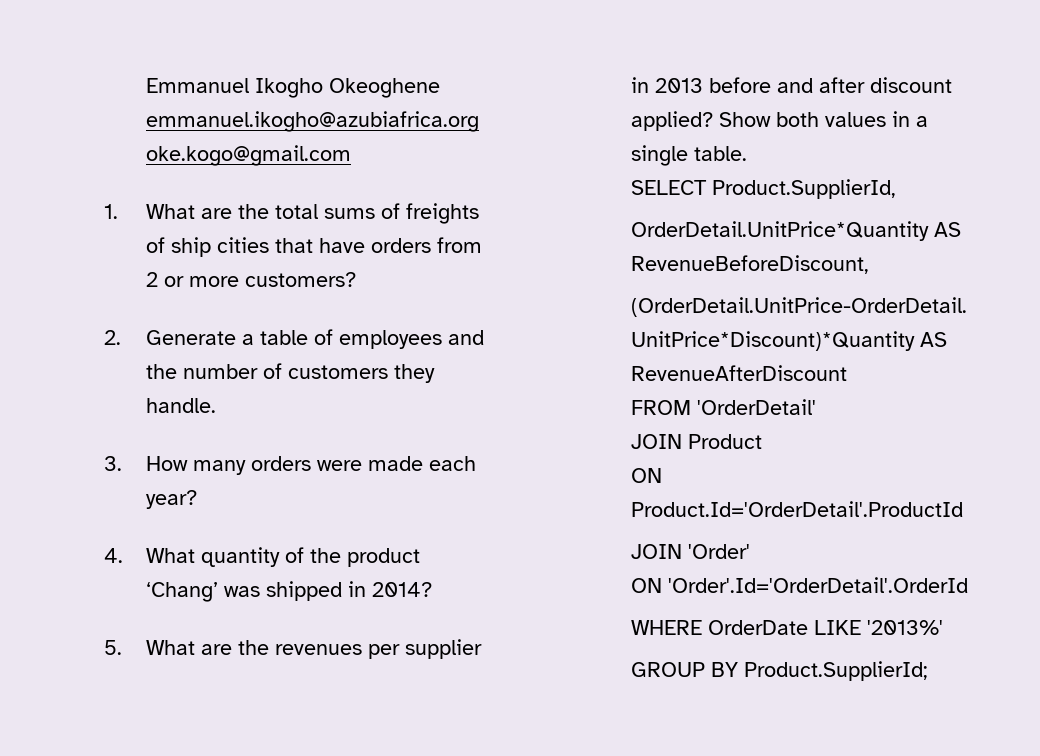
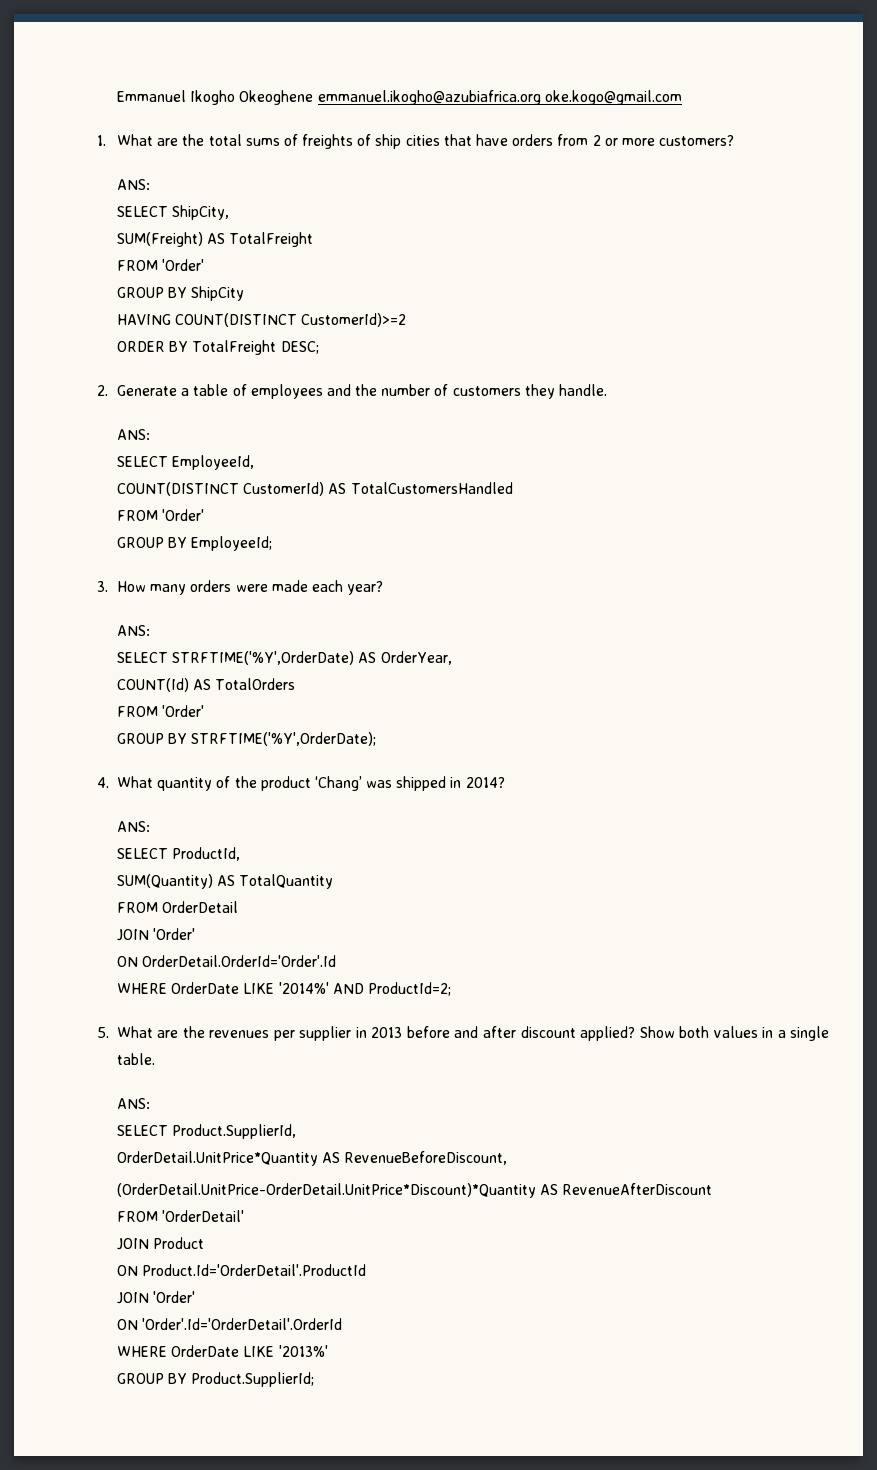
  1. What are the total sums of freights of ship cities that have orders from 2 or more customers?
+ ANS:
+ SELECT ShipCity,
+ SUM(Freight) AS TotalFreight
+ FROM 'Order'
+ GROUP BY ShipCity
+ HAVING COUNT(DISTINCT CustomerId)>=2
+ ORDER BY TotalFreight DESC;
  2. Generate a table of employees and the number of customers they handle.
+ ANS:
+ SELECT EmployeeId,
+ COUNT(DISTINCT CustomerId) AS TotalCustomersHandled
+ FROM 'Order'
+ GROUP BY EmployeeId;
  3. How many orders were made each year?
+ ANS:
+ SELECT STRFTIME('%Y',OrderDate) AS OrderYear,
+ COUNT(Id) AS TotalOrders
+ FROM 'Order'
+ GROUP BY STRFTIME('%Y',OrderDate);
  4. What quantity of the product ‘Chang’ was shipped in 2014?
+ ANS:
+ SELECT ProductId,
+ SUM(Quantity) AS TotalQuantity
+ FROM OrderDetail
+ JOIN 'Order'
+ ON OrderDetail.OrderId='Order'.Id
+ WHERE OrderDate LIKE '2014%' AND ProductId=2;
  Show both values in a single table.
+ ANS:

